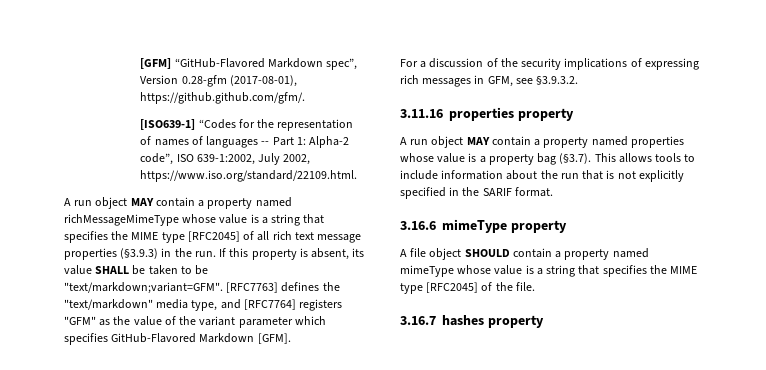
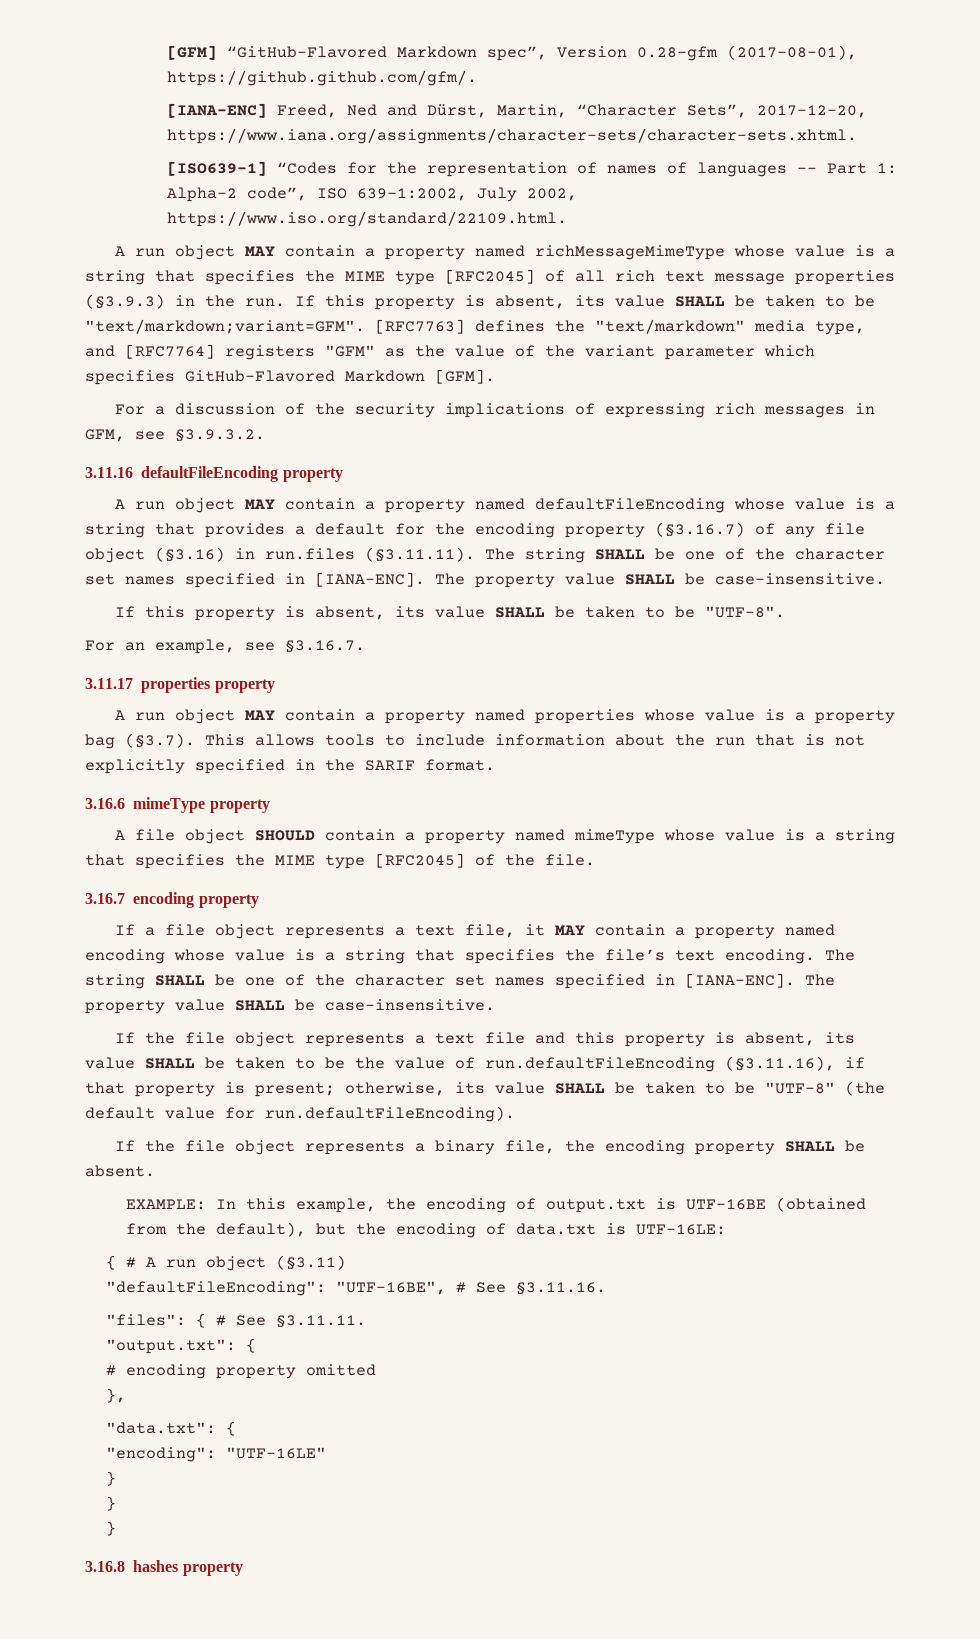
+ [IANA-ENC] Freed, Ned and Dürst, Martin, “Character Sets”, 2017-12-20, https://www.iana.org/assignments/character-sets/character-sets.xhtml.
- 3.11.16 properties property
+ 3.11.16 defaultFileEncoding property
+ A run object MAY contain a property named defaultFileEncoding whose value is a string that provides a default for the encoding property (§3.16.7) of any file object (§3.16) in run.files (§3.11.11). The string SHALL be one of the character set names specified in [IANA-ENC]. The property value SHALL be case-insensitive.
+ If this property is absent, its value SHALL be taken to be "UTF-8".
+ For an example, see §3.16.7.
+ 3.11.17 properties property
- 3.16.7 hashes property
+ 3.16.7 encoding property
+ If a file object represents a text file, it MAY contain a property named encoding whose value is a string that specifies the file’s text encoding. The string SHALL be one of the character set names specified in [IANA-ENC]. The property value SHALL be case-insensitive.
+ If the file object represents a text file and this property is absent, its value SHALL be taken to be the value of run.defaultFileEncoding (§3.11.16), if that property is present; otherwise, its value SHALL be taken to be "UTF-8" (the default value for run.defaultFileEncoding).
+ If the file object represents a binary file, the encoding property SHALL be absent.
+ EXAMPLE: In this example, the encoding of output.txt is UTF-16BE (obtained from the default), but the encoding of data.txt is UTF-16LE:
+ { # A run object (§3.11)
+ "defaultFileEncoding": "UTF-16BE", # See §3.11.16.
+ "files": { # See §3.11.11.
+ "output.txt": {
+ # encoding property omitted
+ },
+ "data.txt": {
+ "encoding": "UTF-16LE"
+ }
+ }
+ }
+ 3.16.8 hashes property

